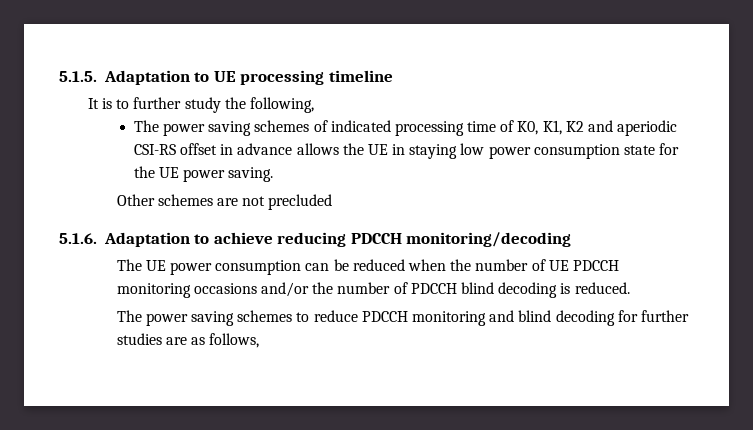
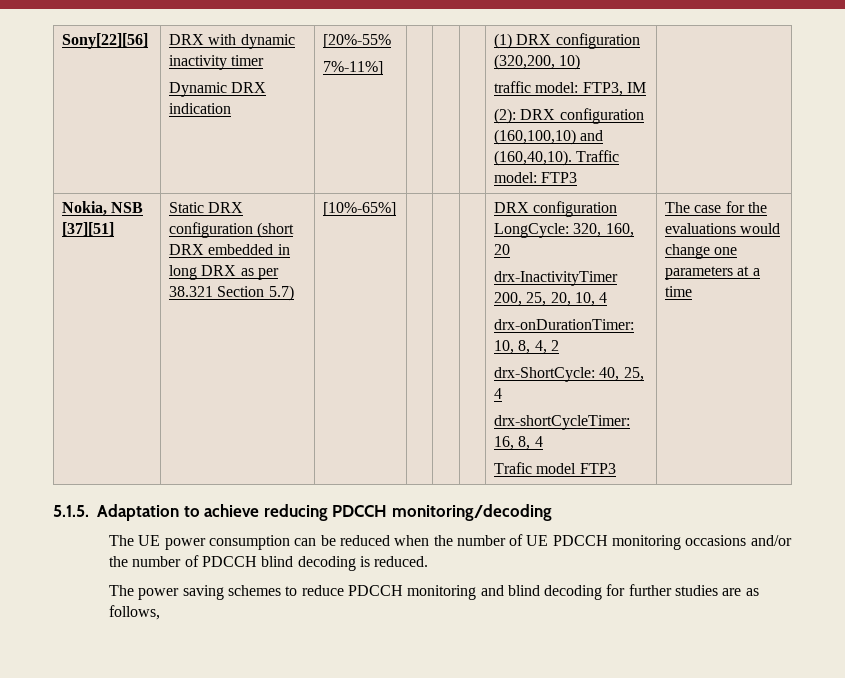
- 5.1.5. Adaptation to UE processing timeline
- It is to further study the following,
- The power saving schemes of indicated processing time of K0, K1, K2 and aperiodic CSI-RS offset in advance allows the UE in staying low power consumption state for the UE power saving.
- Other schemes are not precluded
- 5.1.6. Adaptation to achieve reducing PDCCH monitoring/decoding
+ Sony[22][56] | DRX with dynamic inactivity timer
+ Dynamic DRX indication | [20%-55%
+ 7%-11%] | | | | (1) DRX configuration (320,200, 10)
+ traffic model: FTP3, IM
+ (2): DRX configuration (160,100,10) and (160,40,10). Traffic model: FTP3 |
+ Nokia, NSB [37][51] | Static DRX configuration (short DRX embedded in long DRX as per 38.321 Section 5.7) | [10%-65%] | | | | DRX configuration LongCycle: 320, 160, 20
+ drx-InactivityTimer 200, 25, 20, 10, 4
+ drx-onDurationTimer: 10, 8, 4, 2
+ drx-ShortCycle: 40, 25, 4
+ drx-shortCycleTimer: 16, 8, 4
+ Trafic model FTP3 | The case for the evaluations would change one parameters at a time
+ 5.1.5. Adaptation to achieve reducing PDCCH monitoring/decoding

